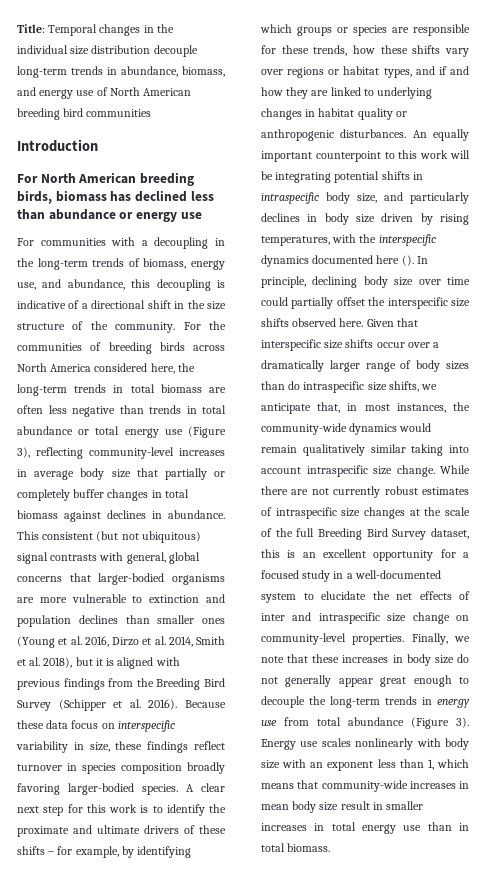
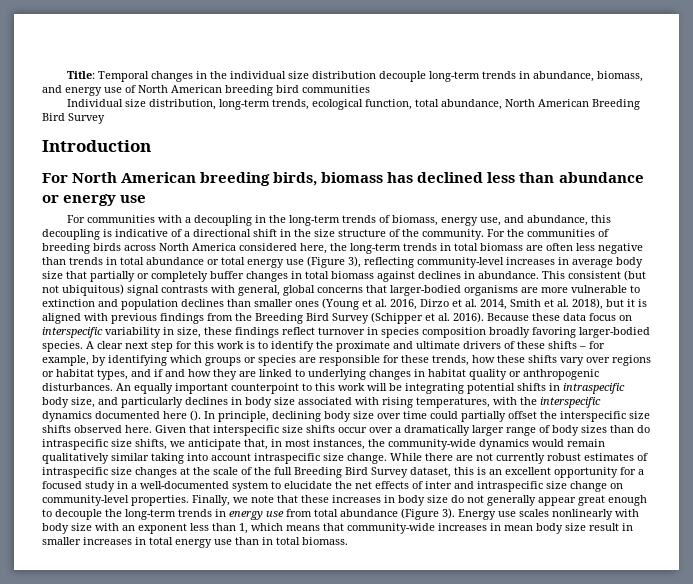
+ Individual size distribution, long-term trends, ecological function, total abundance, North American Breeding Bird Survey
- An equally important counterpoint to this work will be integrating potential shifts in intraspecific body size, and particularly declines in body size driven by rising temperatures, with the interspecific dynamics documented here ().
+ An equally important counterpoint to this work will be integrating potential shifts in intraspecific body size, and particularly declines in body size associated with rising temperatures, with the interspecific dynamics documented here ().

